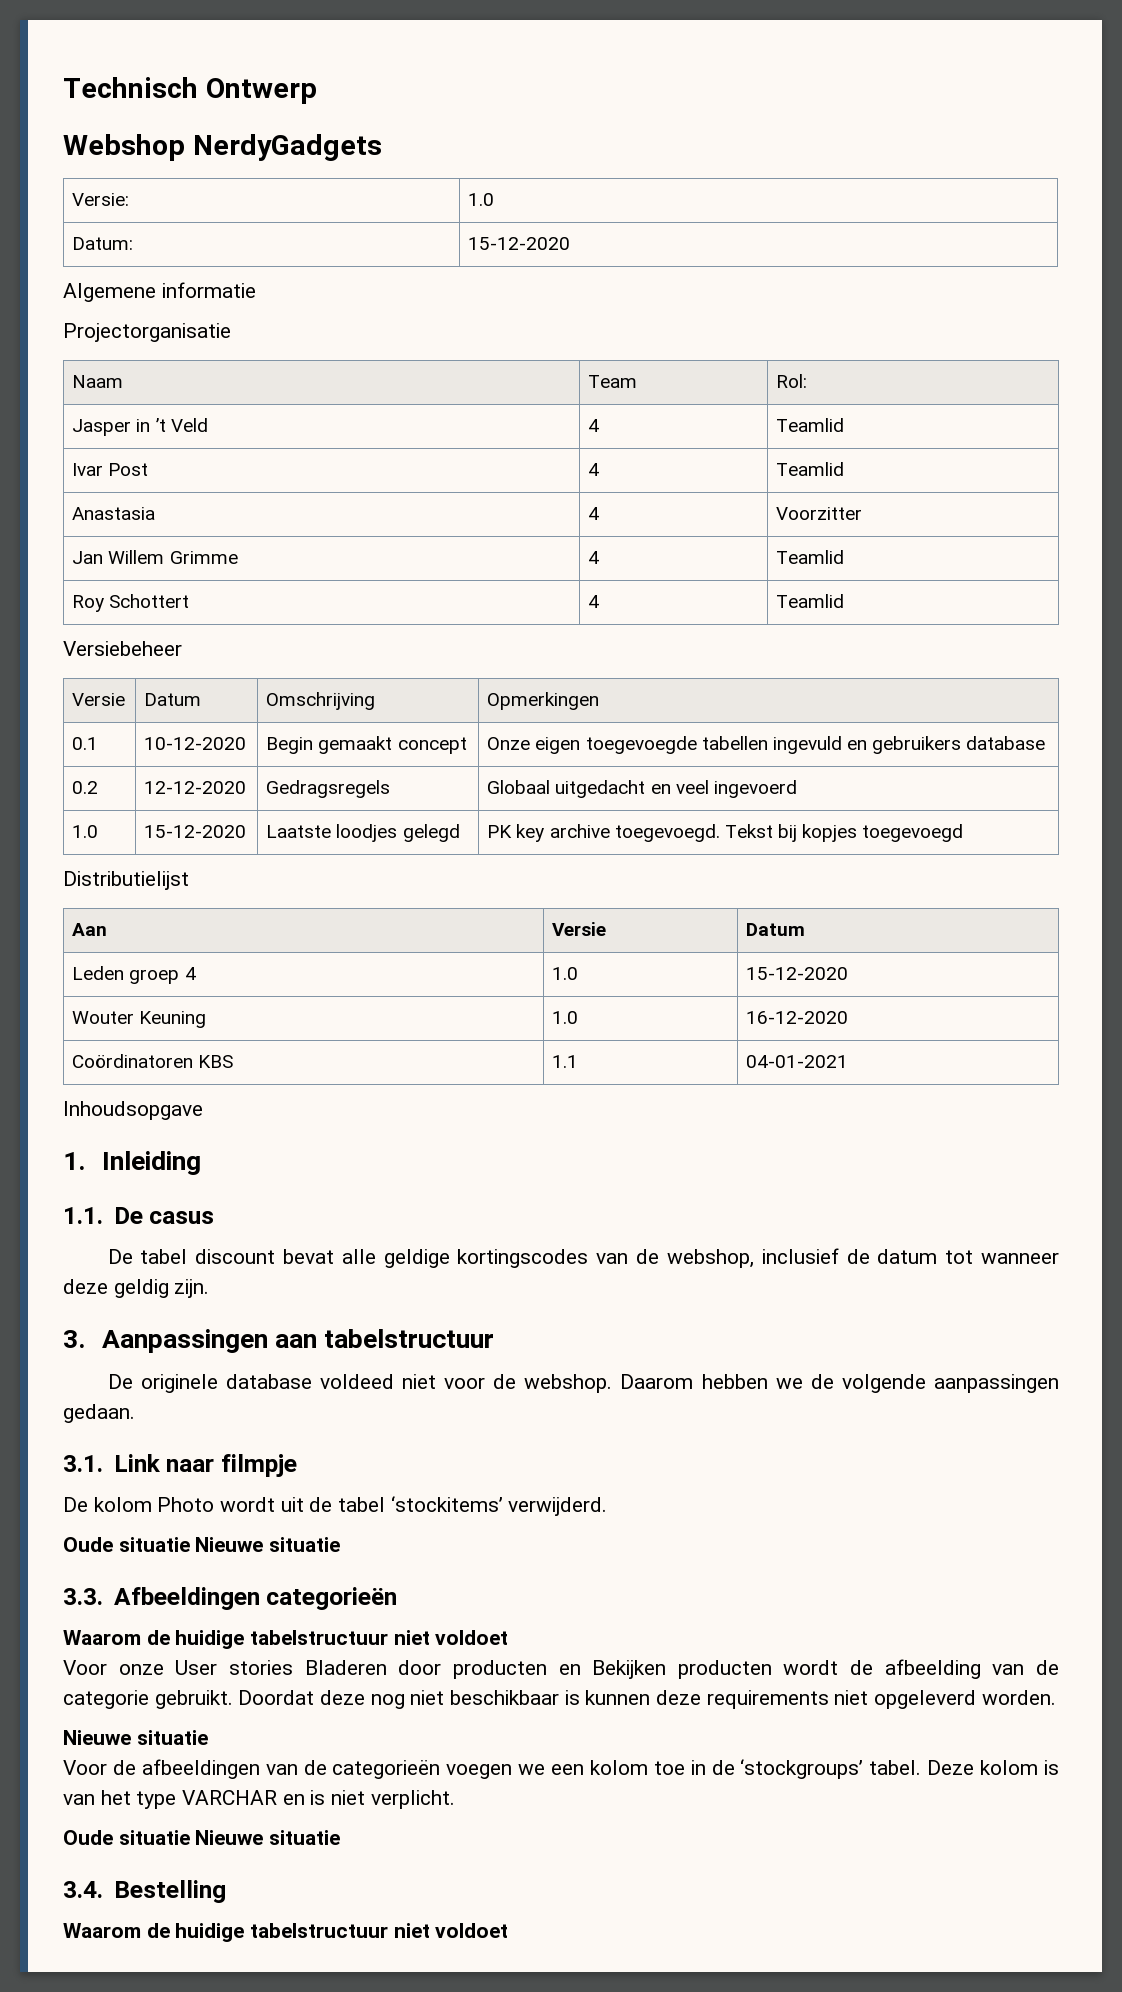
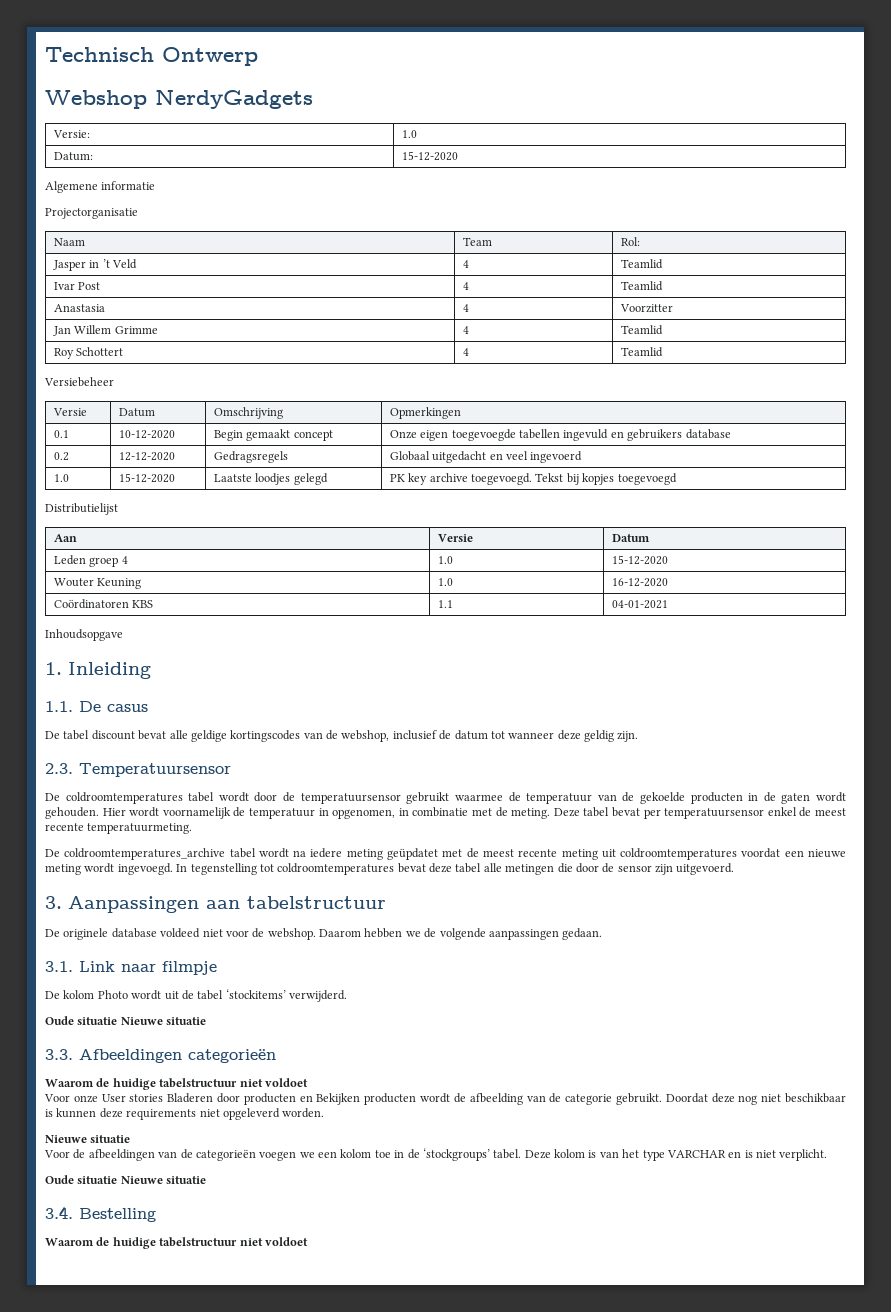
+ 2.3. Temperatuursensor
+ De coldroomtemperatures tabel wordt door de temperatuursensor gebruikt waarmee de temperatuur van de gekoelde producten in de gaten wordt gehouden. Hier wordt voornamelijk de temperatuur in opgenomen, in combinatie met de meting. Deze tabel bevat per temperatuursensor enkel de meest recente temperatuurmeting.
+ De coldroomtemperatures_archive tabel wordt na iedere meting geüpdatet met de meest recente meting uit coldroomtemperatures voordat een nieuwe meting wordt ingevoegd. In tegenstelling tot coldroomtemperatures bevat deze tabel alle metingen die door de sensor zijn uitgevoerd.

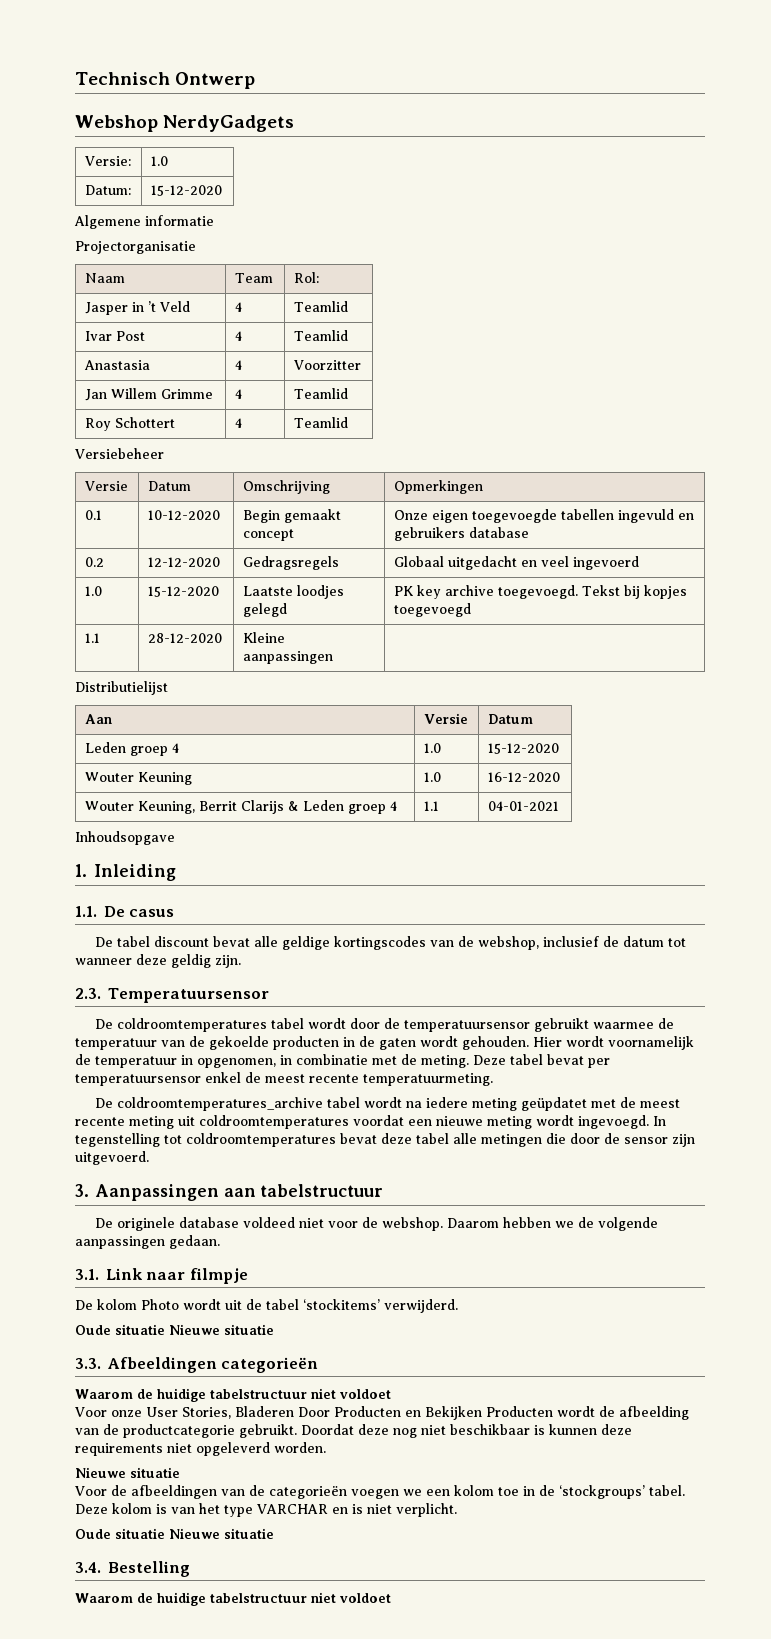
+ 1.1 | 28-12-2020 | Kleine aanpassingen |
- Coördinatoren KBS | 1.1 | 04-01-2021
+ Wouter Keuning, Berrit Clarijs & Leden groep 4 | 1.1 | 04-01-2021
- Voor onze User stories Bladeren door producten en Bekijken producten wordt de afbeelding van de categorie gebruikt.
+ Voor onze User Stories, Bladeren Door Producten en Bekijken Producten wordt de afbeelding van de productcategorie gebruikt.

